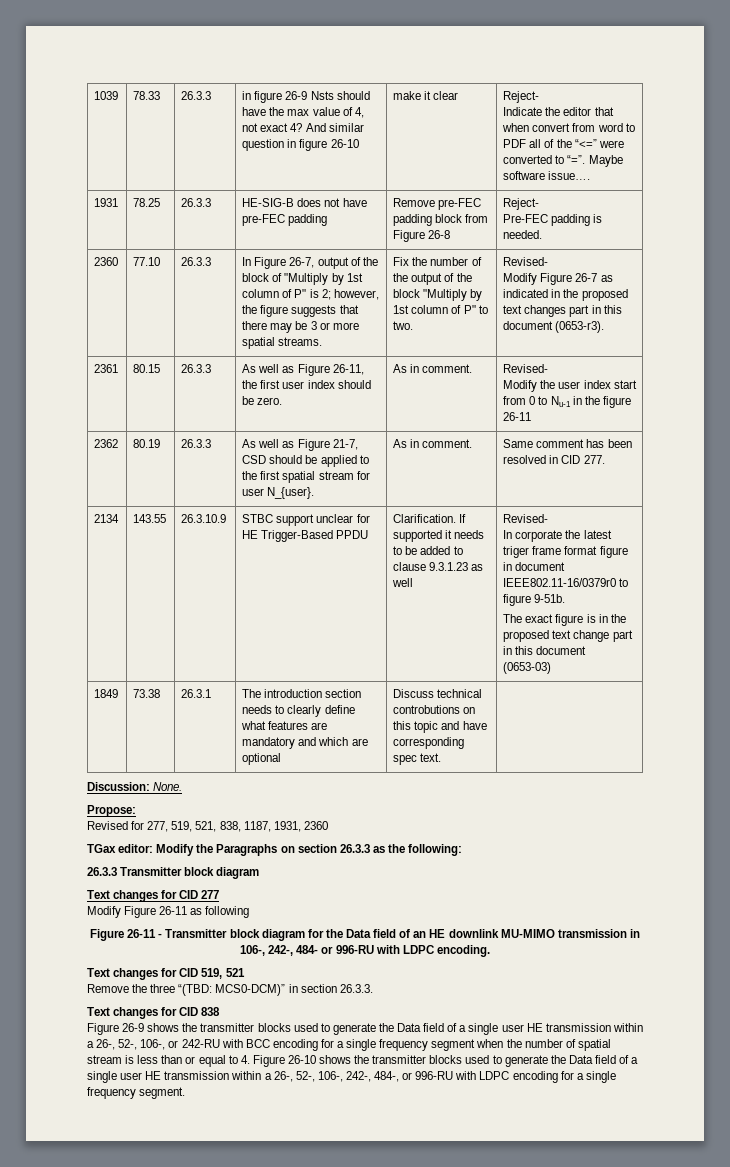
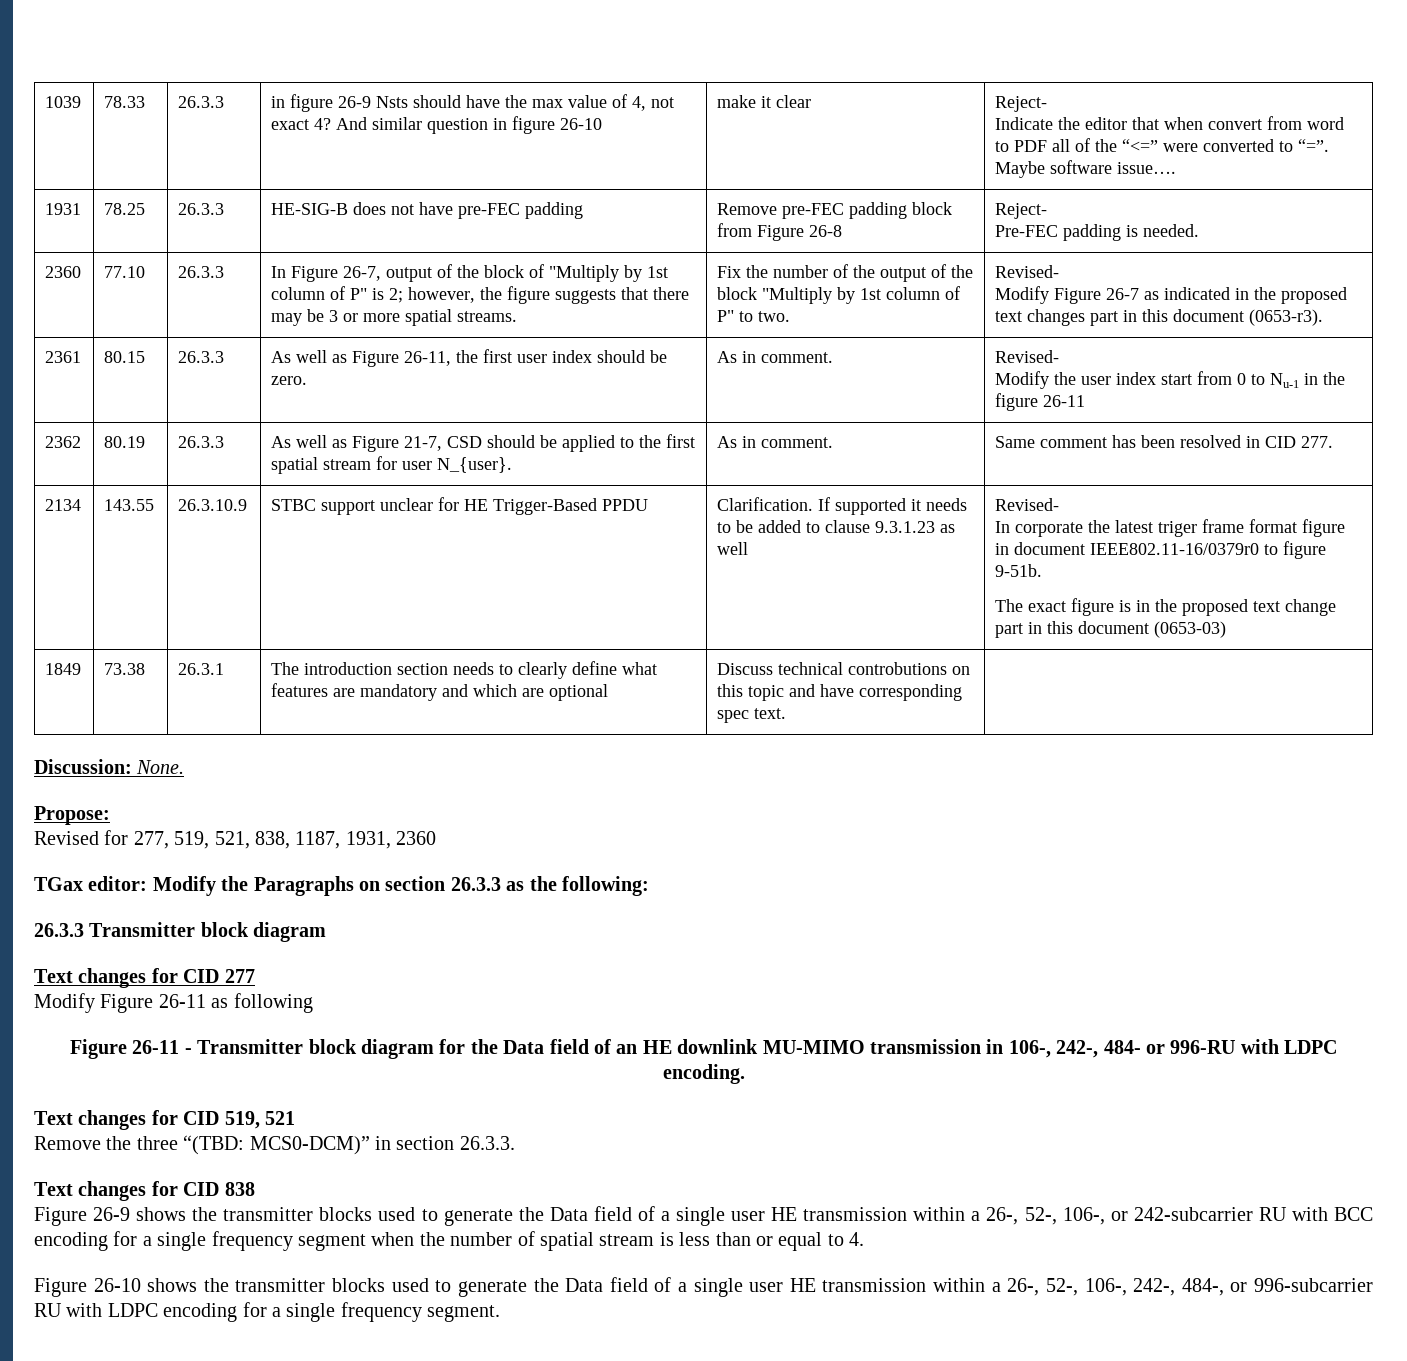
- Figure 26-9 shows the transmitter blocks used to generate the Data field of a single user HE transmission within a 26-, 52-, 106-, or 242-RU with BCC encoding for a single frequency segment when the number of spatial stream is less than or equal to 4. Figure 26-10 shows the transmitter blocks used to generate the Data field of a single user HE transmission within a 26-, 52-, 106-, 242-, 484-, or 996-RU with LDPC encoding for a single frequency segment.
+ Figure 26-9 shows the transmitter blocks used to generate the Data field of a single user HE transmission within a 26-, 52-, 106-, or 242-subcarrier RU with BCC encoding for a single frequency segment when the number of spatial stream is less than or equal to 4.
+ Figure 26-10 shows the transmitter blocks used to generate the Data field of a single user HE transmission within a 26-, 52-, 106-, 242-, 484-, or 996-subcarrier RU with LDPC encoding for a single frequency segment.

